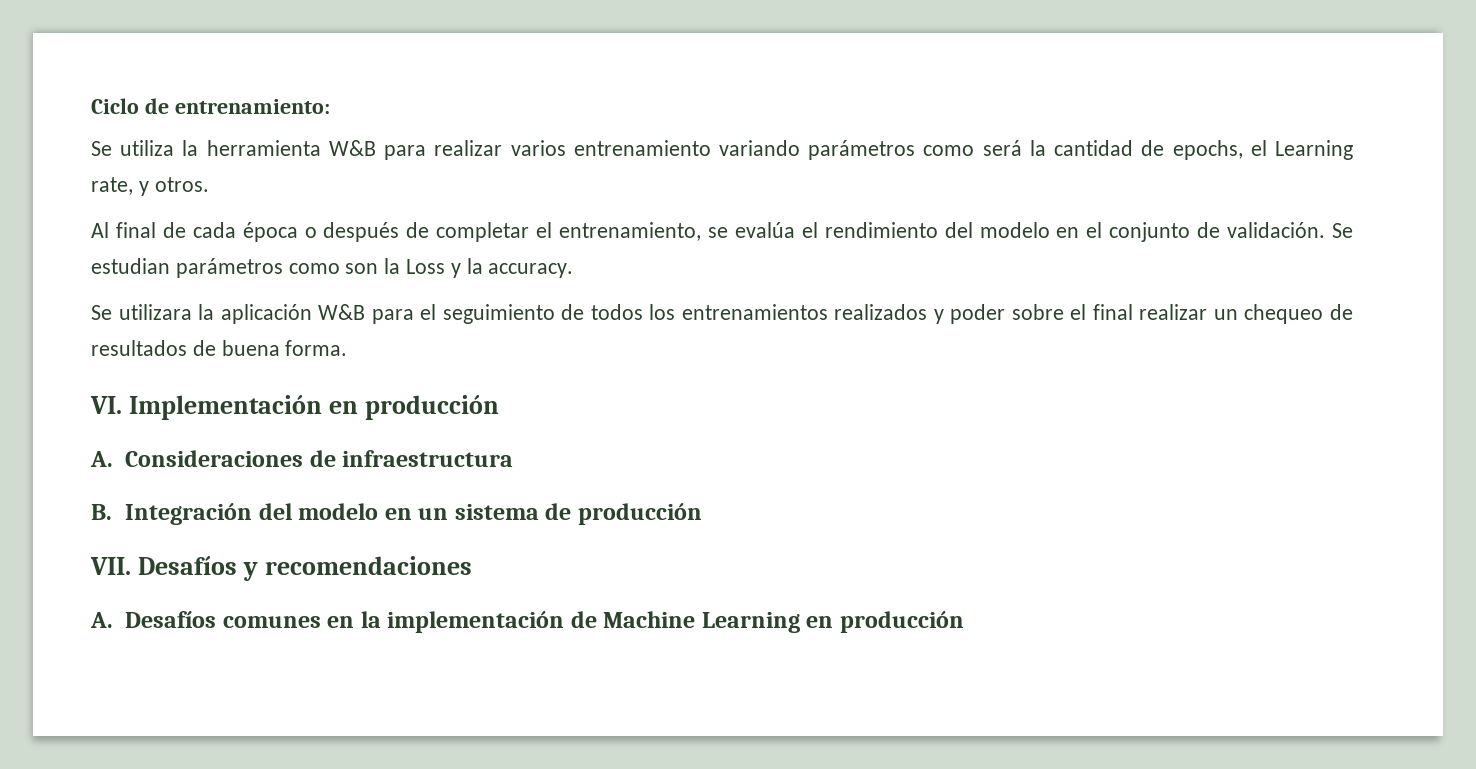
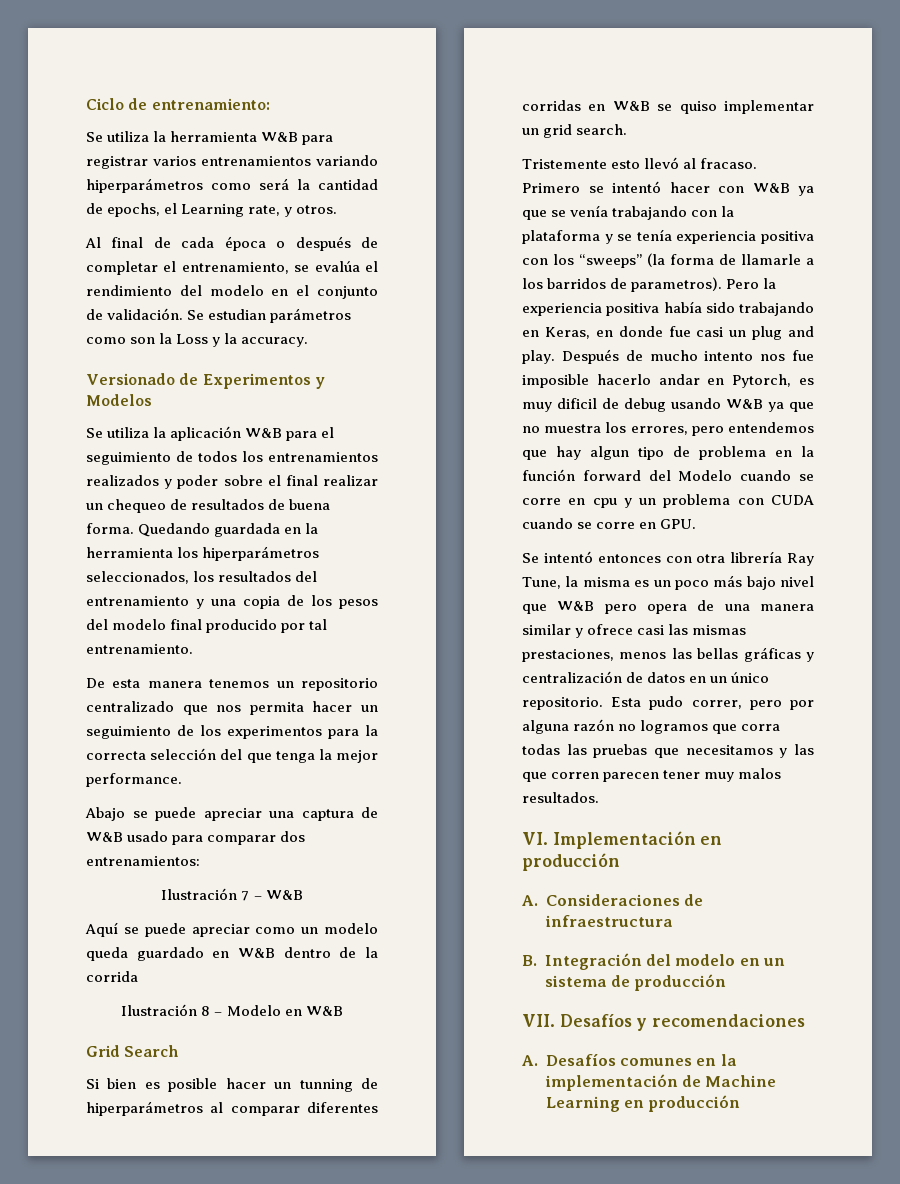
- Se utiliza la herramienta W&B para realizar varios entrenamiento variando parámetros como será la cantidad de epochs, el Learning rate, y otros.
+ Se utiliza la herramienta W&B para registrar varios entrenamientos variando hiperparámetros como será la cantidad de epochs, el Learning rate, y otros.
- Se utilizara la aplicación W&B para el seguimiento de todos los entrenamientos realizados y poder sobre el final realizar un chequeo de resultados de buena forma.
+ Versionado de Experimentos y Modelos
+ Se utiliza la aplicación W&B para el seguimiento de todos los entrenamientos realizados y poder sobre el final realizar un chequeo de resultados de buena forma. Quedando guardada en la herramienta los hiperparámetros seleccionados, los resultados del entrenamiento y una copia de los pesos del modelo final producido por tal entrenamiento.
+ De esta manera tenemos un repositorio centralizado que nos permita hacer un seguimiento de los experimentos para la correcta selección del que tenga la mejor performance.
+ Abajo se puede apreciar una captura de W&B usado para comparar dos entrenamientos:
+ Ilustración 7 – W&B
+ Aquí se puede apreciar como un modelo queda guardado en W&B dentro de la corrida
+ Ilustración 8 – Modelo en W&B
+ Grid Search
+ Si bien es posible hacer un tunning de hiperparámetros al comparar diferentes corridas en W&B se quiso implementar un grid search.
+ Tristemente esto llevó al fracaso. Primero se intentó hacer con W&B ya que se venía trabajando con la plataforma y se tenía experiencia positiva con los “sweeps” (la forma de llamarle a los barridos de parametros). Pero la experiencia positiva había sido trabajando en Keras, en donde fue casi un plug and play. Después de mucho intento nos fue imposible hacerlo andar en Pytorch, es muy dificil de debug usando W&B ya que no muestra los errores, pero entendemos que hay algun tipo de problema en la función forward del Modelo cuando se corre en cpu y un problema con CUDA cuando se corre en GPU.
+ Se intentó entonces con otra librería Ray Tune, la misma es un poco más bajo nivel que W&B pero opera de una manera similar y ofrece casi las mismas prestaciones, menos las bellas gráficas y centralización de datos en un único repositorio. Esta pudo correr, pero por alguna razón no logramos que corra todas las pruebas que necesitamos y las que corren parecen tener muy malos resultados.

